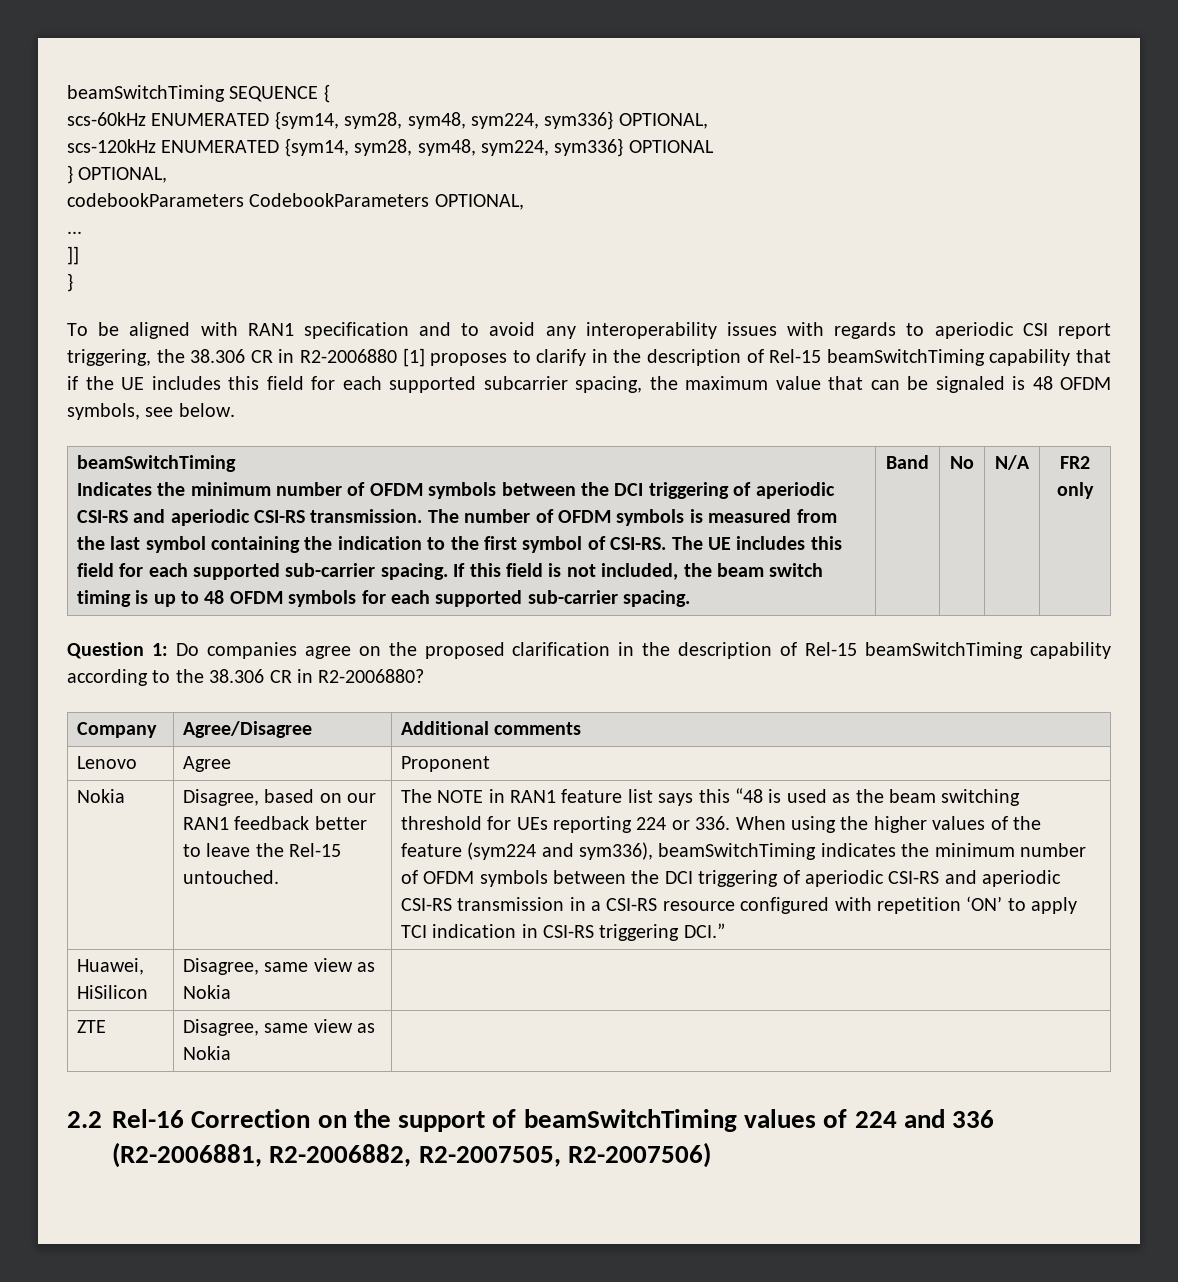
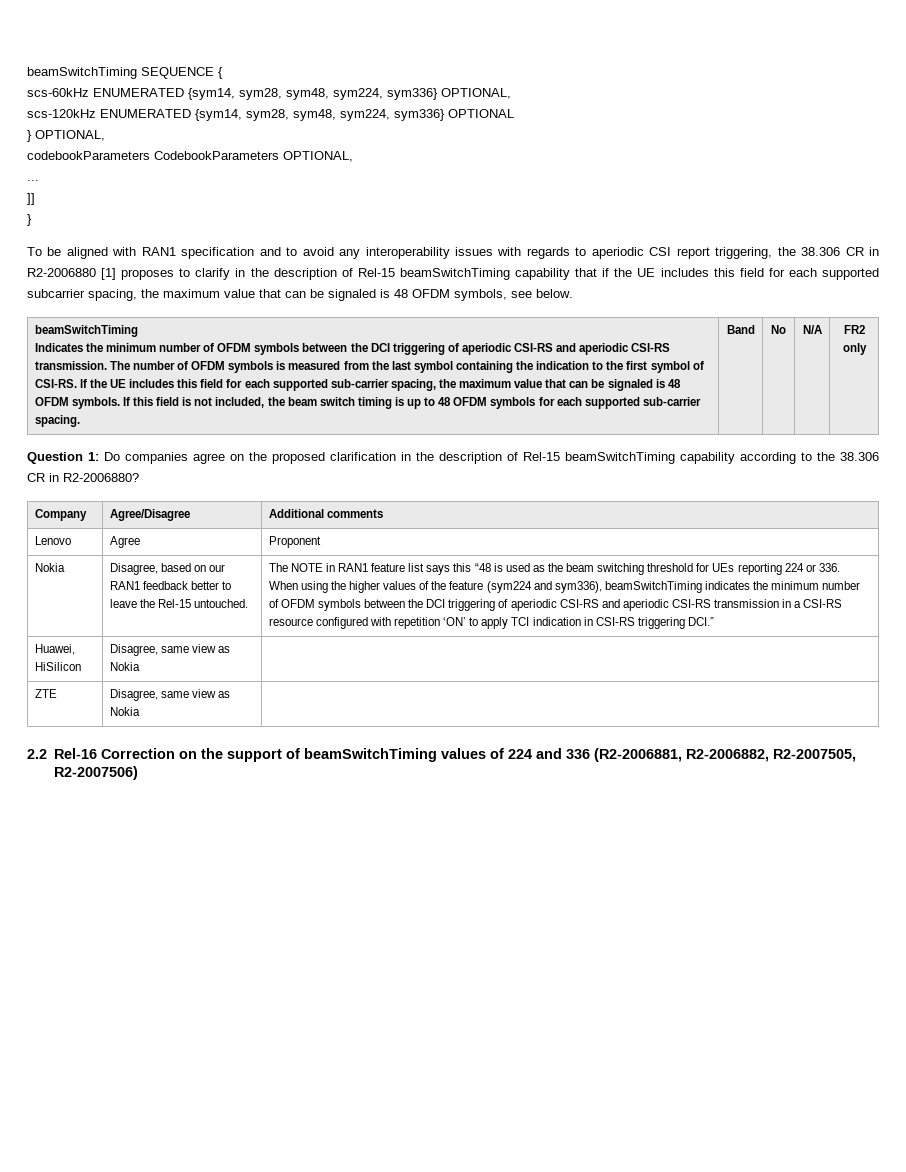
- The UE includes this field for each supported sub-carrier spacing.
+ If the UE includes this field for each supported sub-carrier spacing, the maximum value that can be signaled is 48 OFDM symbols.

